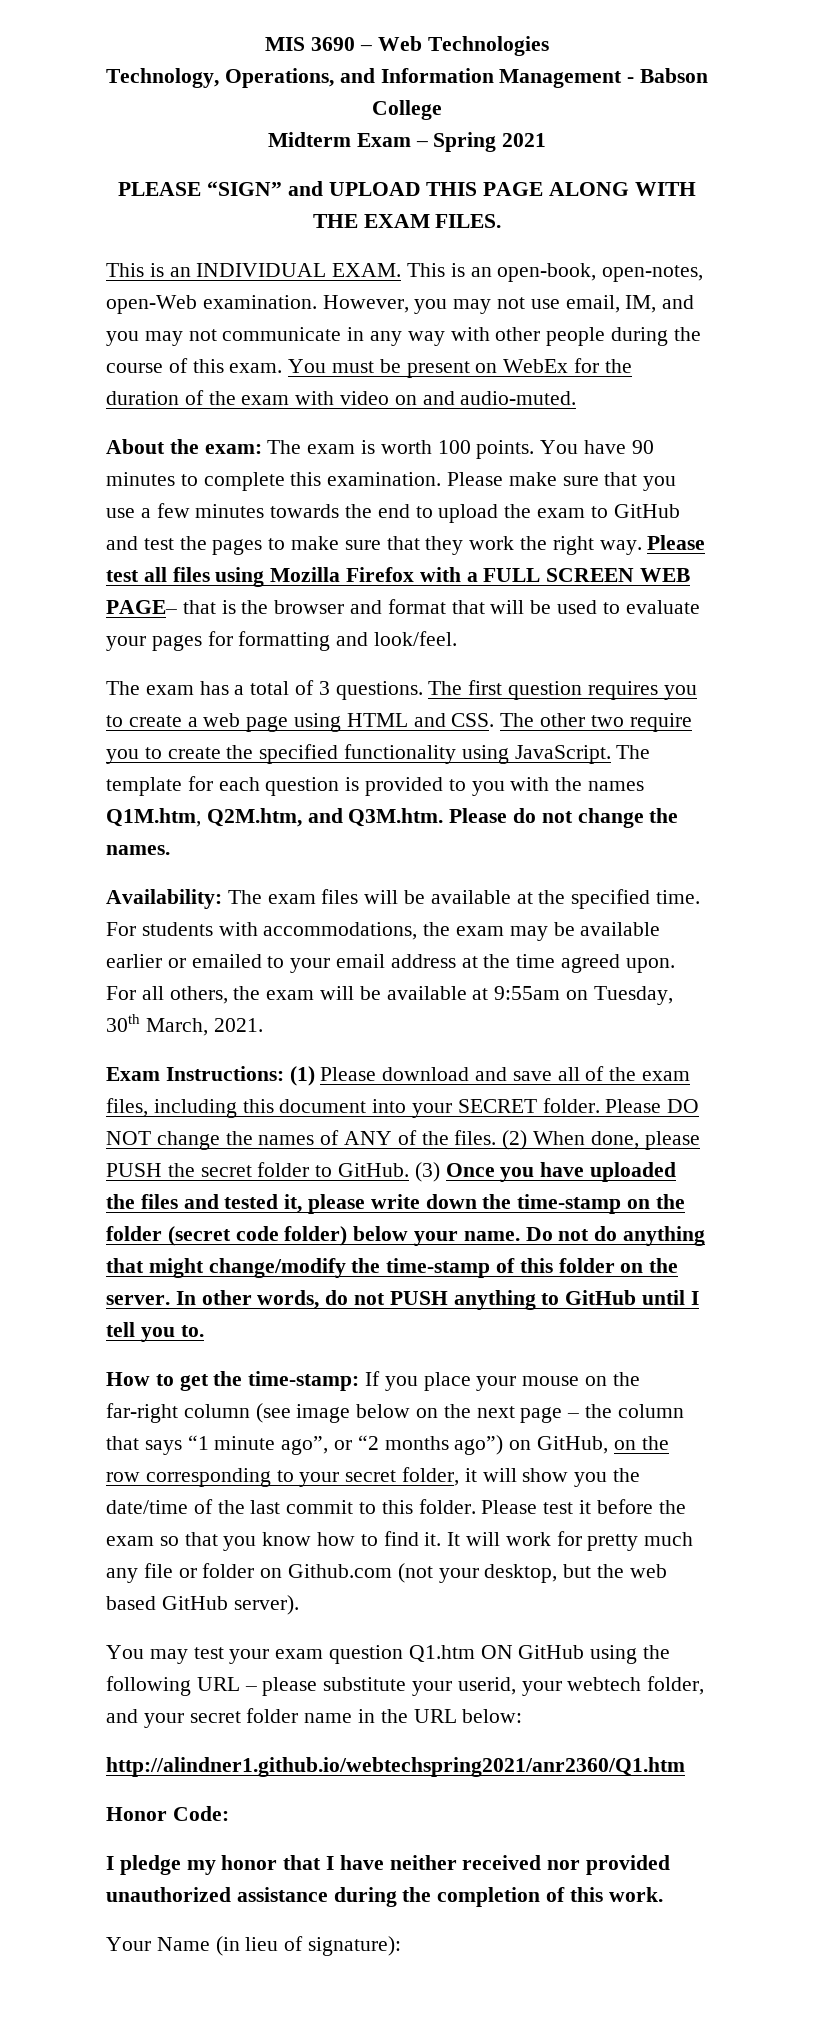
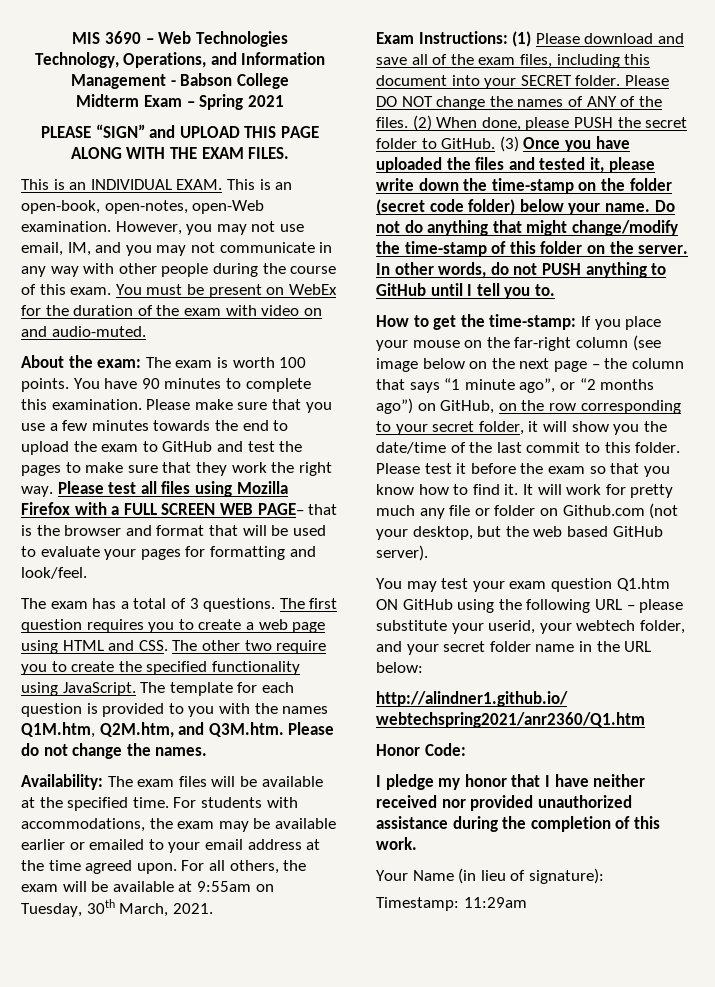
+ Timestamp: 11:29am

